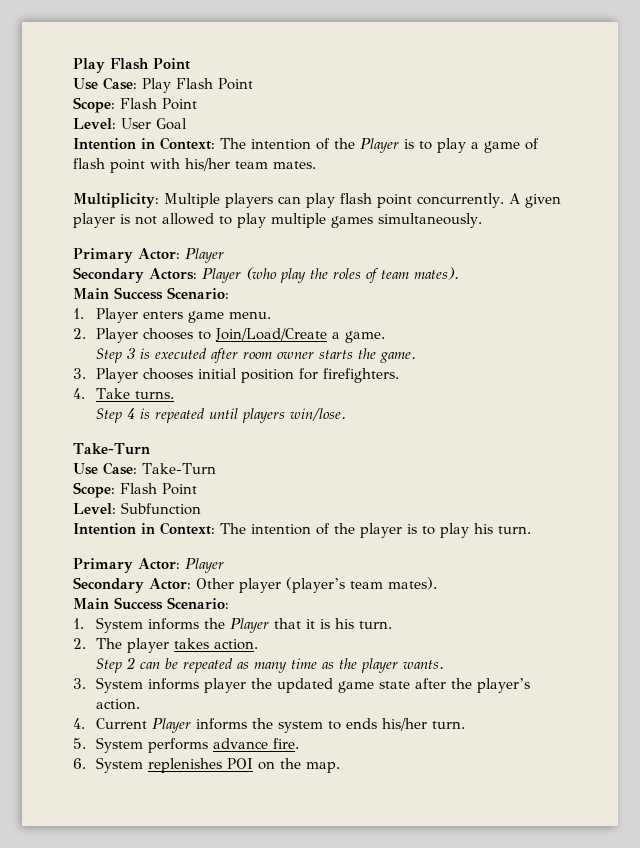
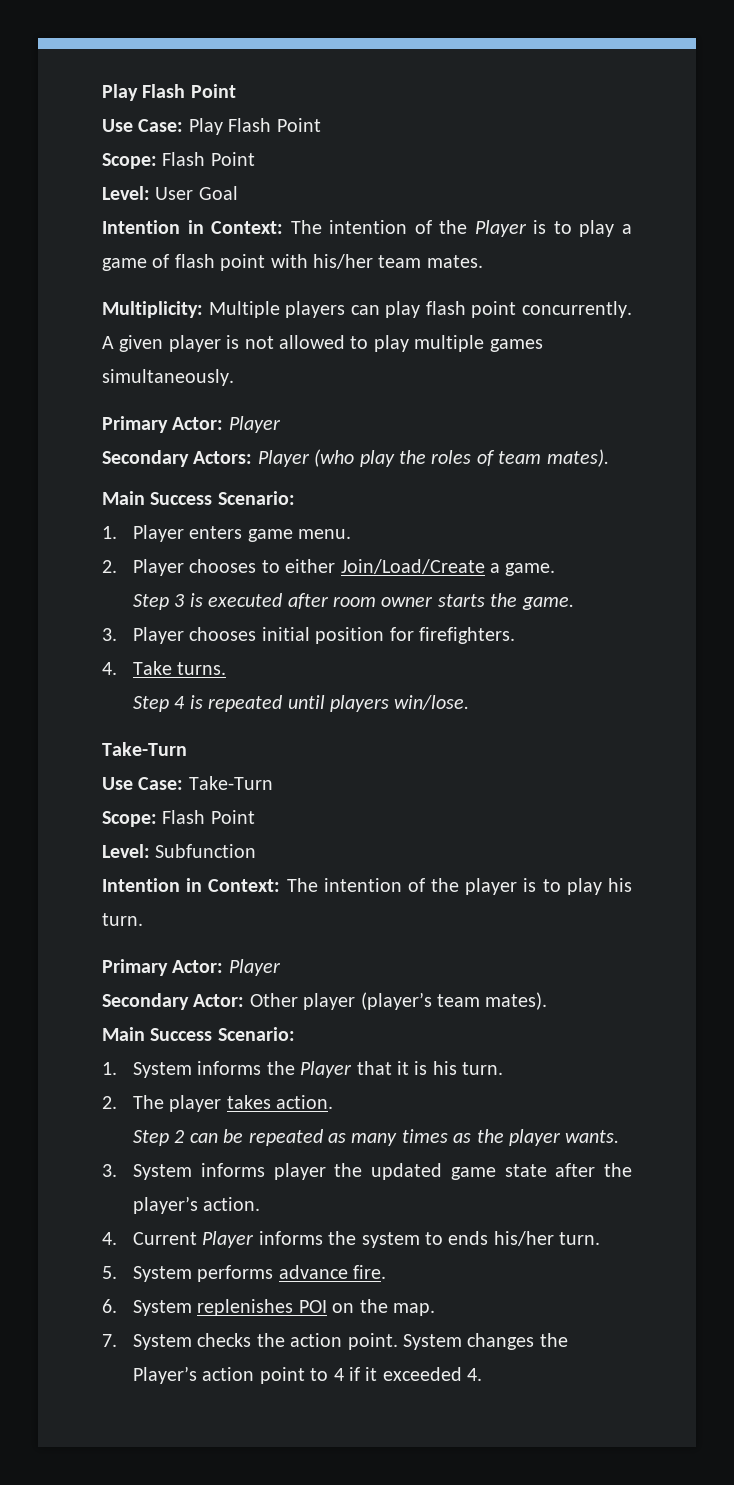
- 2. Player chooses to Join/Load/Create a game.
+ 2. Player chooses to either Join/Load/Create a game.
- Step 2 can be repeated as many time as the player wants.
+ Step 2 can be repeated as many times as the player wants.
+ 7. System checks the action point. System changes the Player’s action point to 4 if it exceeded 4.

